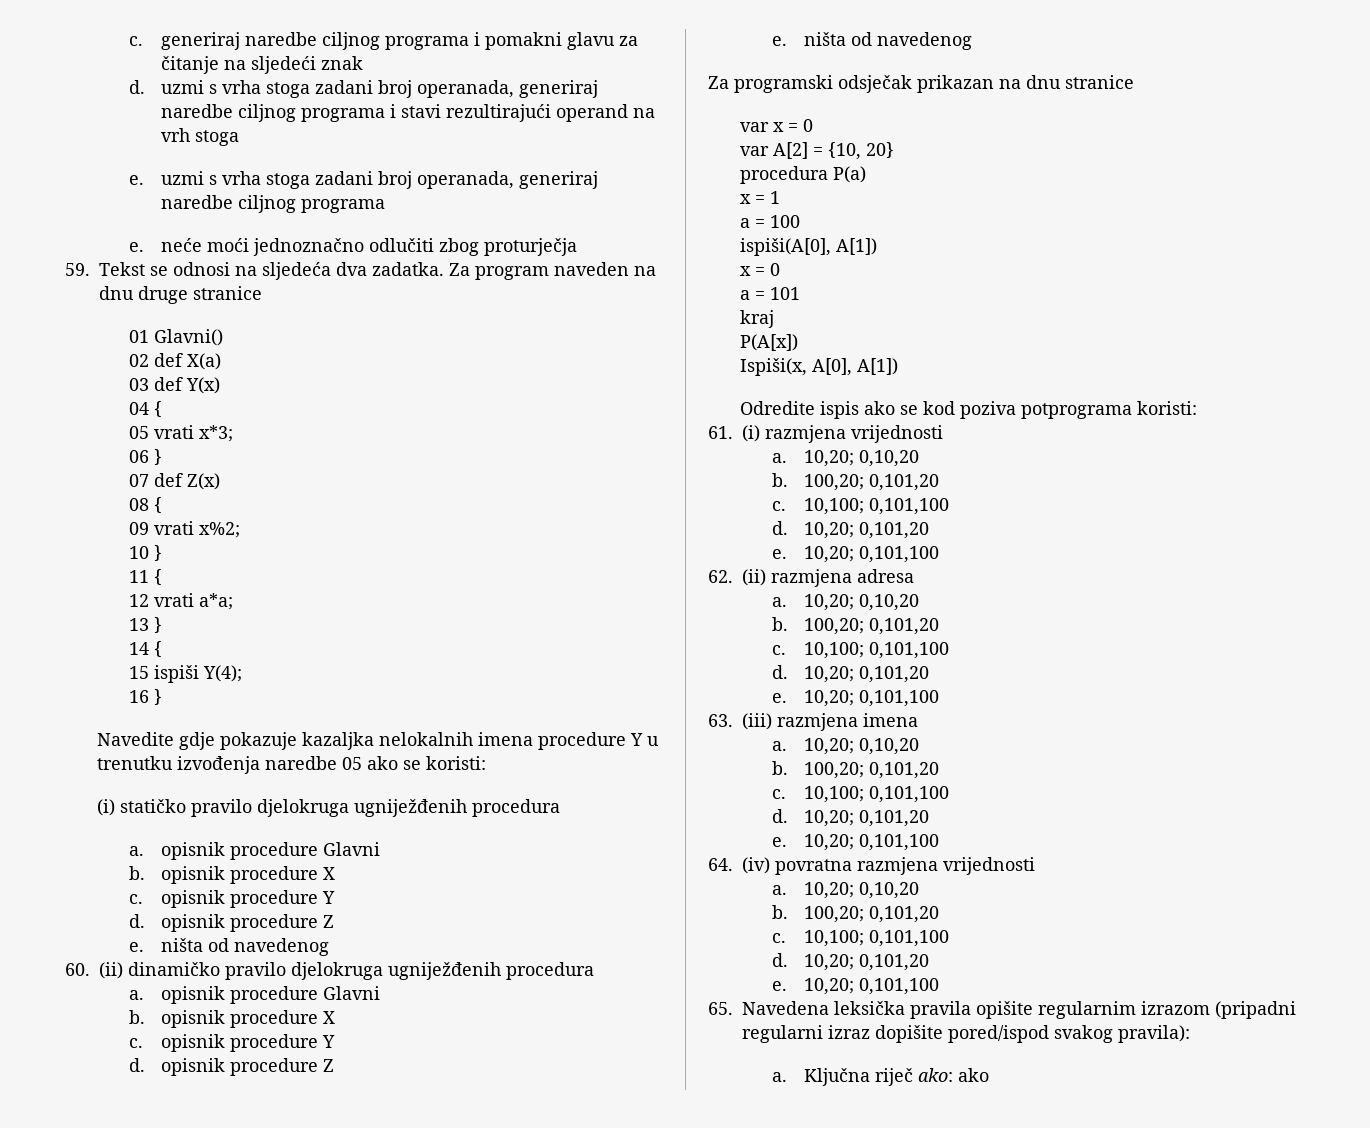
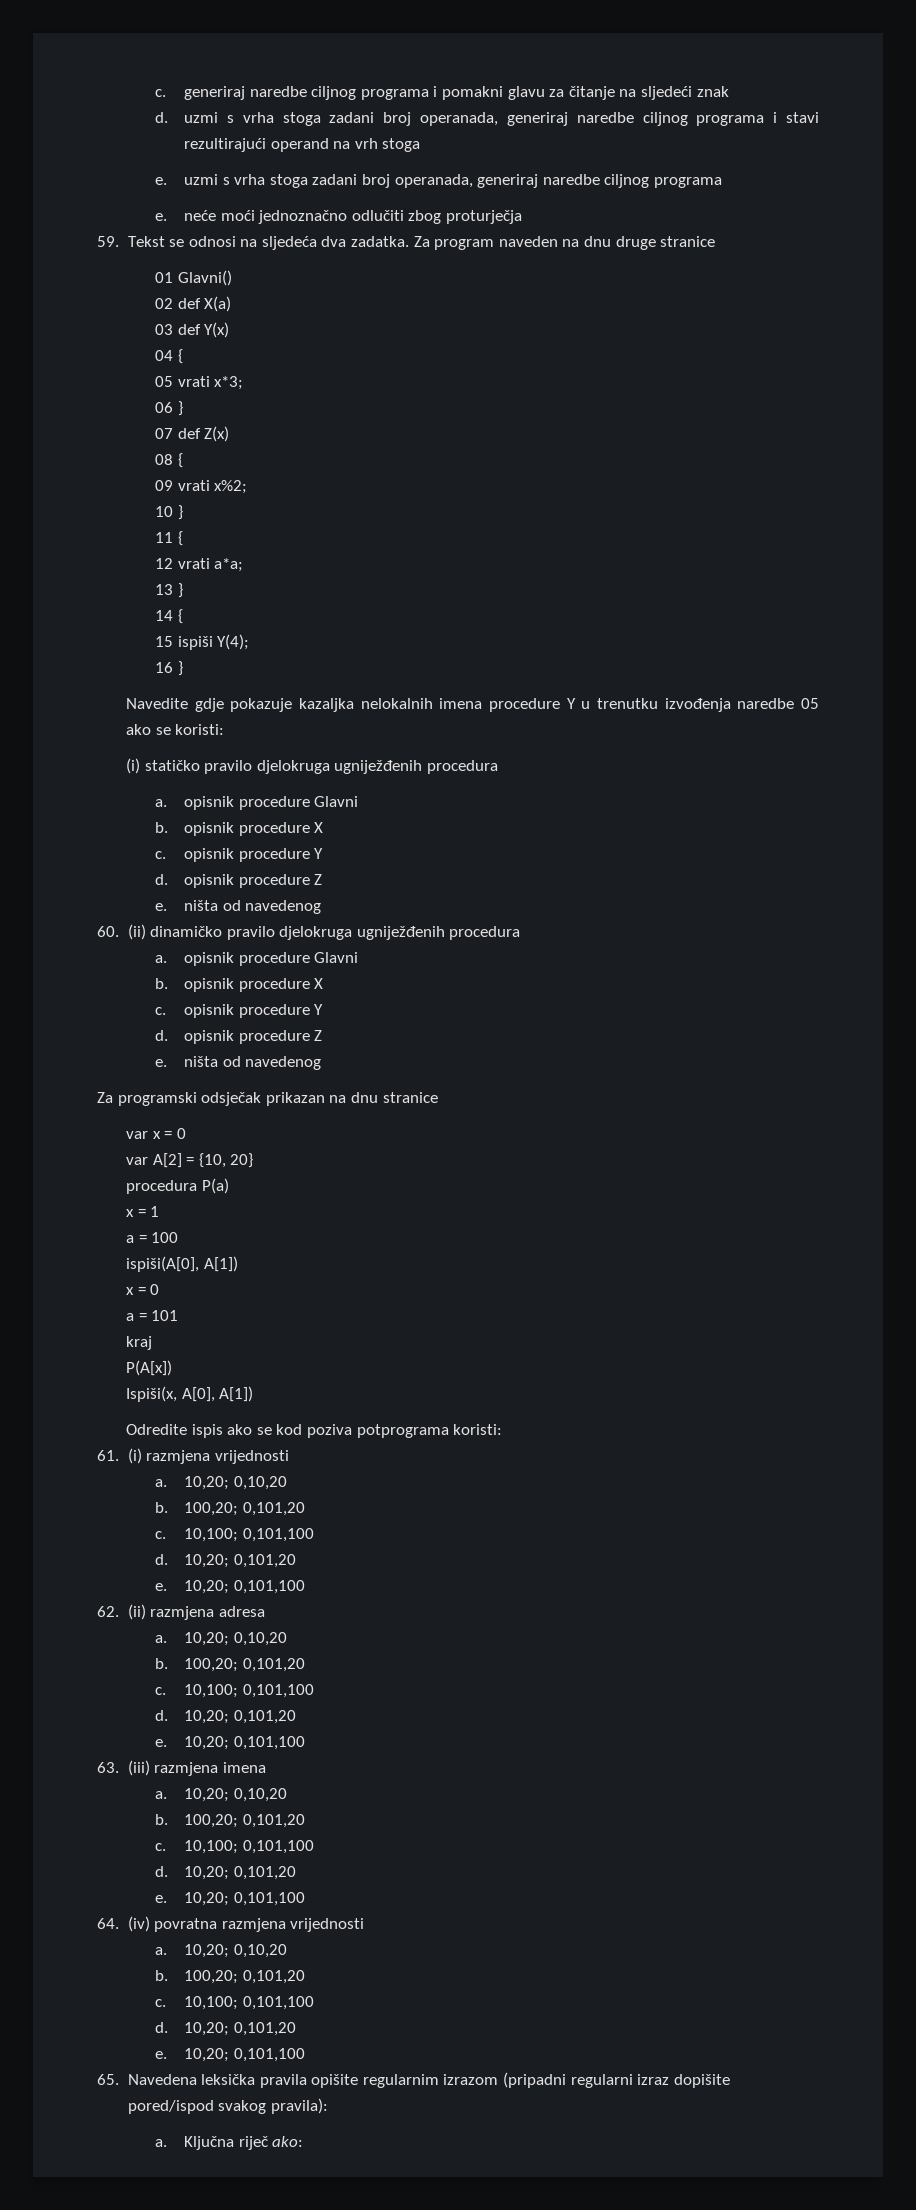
- Ključna riječ ako: ako
+ Ključna riječ ako:

